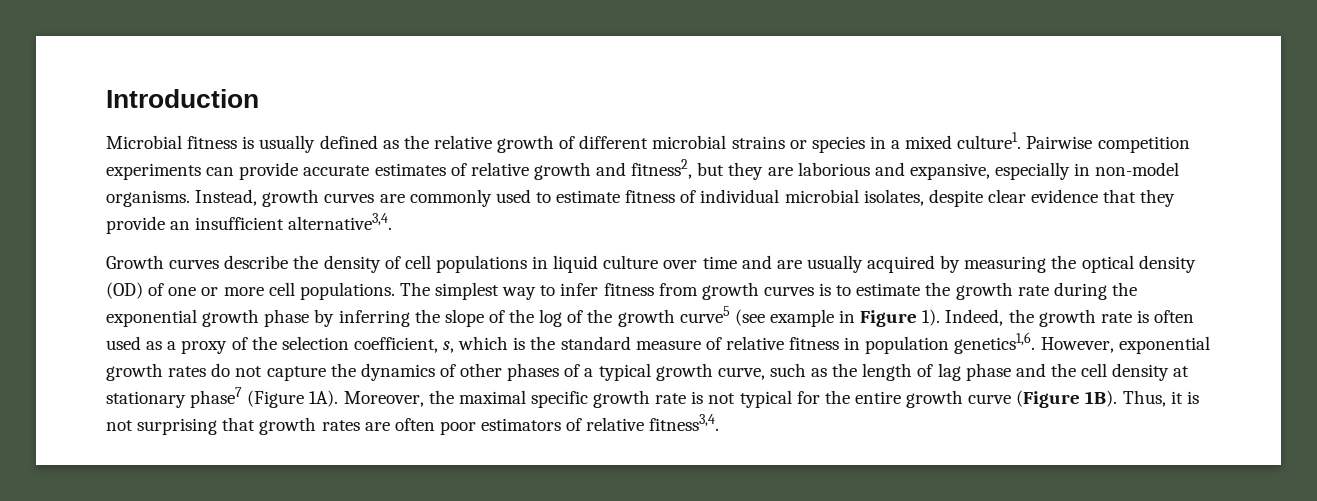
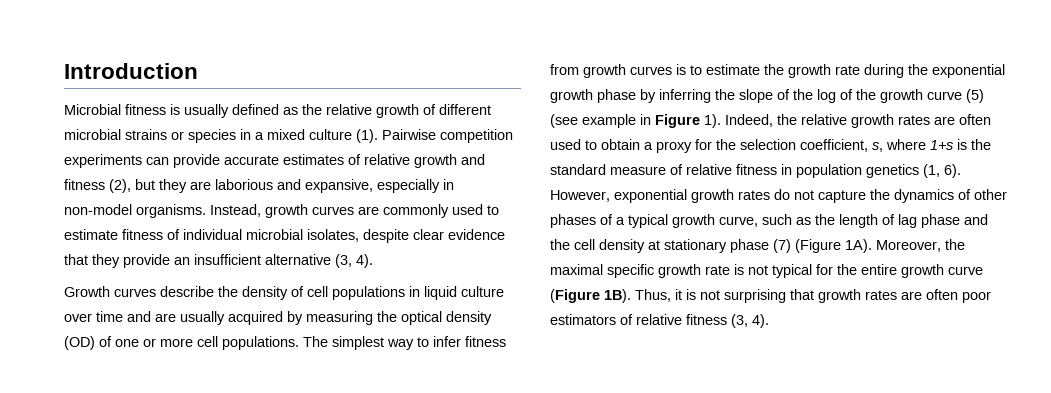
- Microbial fitness is usually defined as the relative growth of different microbial strains or species in a mixed culture1.
+ Microbial fitness is usually defined as the relative growth of different microbial strains or species in a mixed culture (1).
- Pairwise competition experiments can provide accurate estimates of relative growth and fitness2, but they are laborious and expansive, especially in non-model organisms.
+ Pairwise competition experiments can provide accurate estimates of relative growth and fitness (2), but they are laborious and expansive, especially in non-model organisms.
- Instead, growth curves are commonly used to estimate fitness of individual microbial isolates, despite clear evidence that they provide an insufficient alternative3,4.
+ Instead, growth curves are commonly used to estimate fitness of individual microbial isolates, despite clear evidence that they provide an insufficient alternative (3, 4).
- The simplest way to infer fitness from growth curves is to estimate the growth rate during the exponential growth phase by inferring the slope of the log of the growth curve5 (see example in Figure 1).
+ The simplest way to infer fitness from growth curves is to estimate the growth rate during the exponential growth phase by inferring the slope of the log of the growth curve (5) (see example in Figure 1).
- Indeed, the growth rate is often used as a proxy of the selection coefficient, s, which is the standard measure of relative fitness in population genetics1,6.
+ Indeed, the relative growth rates are often used to obtain a proxy for the selection coefficient, s, where 1+s is the standard measure of relative fitness in population genetics (1, 6).
- However, exponential growth rates do not capture the dynamics of other phases of a typical growth curve, such as the length of lag phase and the cell density at stationary phase7 (Figure 1A).
+ However, exponential growth rates do not capture the dynamics of other phases of a typical growth curve, such as the length of lag phase and the cell density at stationary phase (7) (Figure 1A).
- Thus, it is not surprising that growth rates are often poor estimators of relative fitness3,4.
+ Thus, it is not surprising that growth rates are often poor estimators of relative fitness (3, 4).

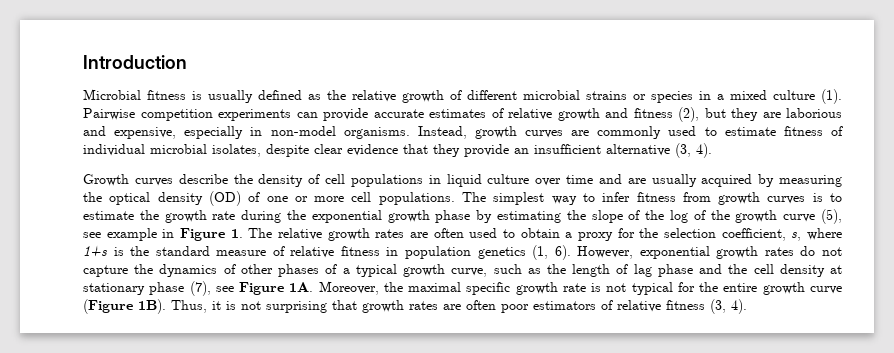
- Pairwise competition experiments can provide accurate estimates of relative growth and fitness (2), but they are laborious and expansive, especially in non-model organisms.
+ Pairwise competition experiments can provide accurate estimates of relative growth and fitness (2), but they are laborious and expensive, especially in non-model organisms.
- The simplest way to infer fitness from growth curves is to estimate the growth rate during the exponential growth phase by inferring the slope of the log of the growth curve (5) (see example in Figure 1). Indeed, the relative growth rates are often used to obtain a proxy for the selection coefficient, s, where 1+s is the standard measure of relative fitness in population genetics (1, 6).
+ The simplest way to infer fitness from growth curves is to estimate the growth rate during the exponential growth phase by estimating the slope of the log of the growth curve (5), see example in Figure 1. The relative growth rates are often used to obtain a proxy for the selection coefficient, s, where 1+s is the standard measure of relative fitness in population genetics (1, 6).
- However, exponential growth rates do not capture the dynamics of other phases of a typical growth curve, such as the length of lag phase and the cell density at stationary phase (7) (Figure 1A).
+ However, exponential growth rates do not capture the dynamics of other phases of a typical growth curve, such as the length of lag phase and the cell density at stationary phase (7), see Figure 1A.

